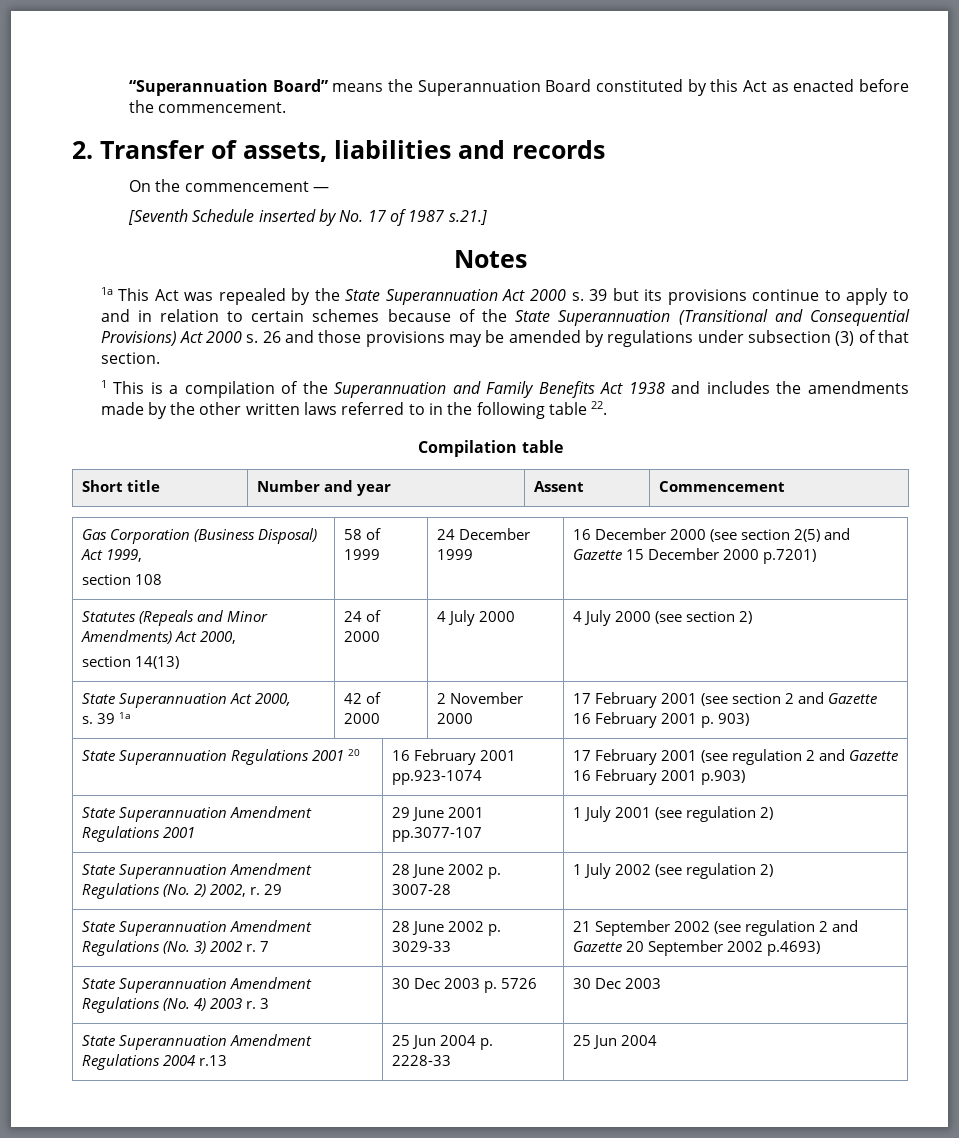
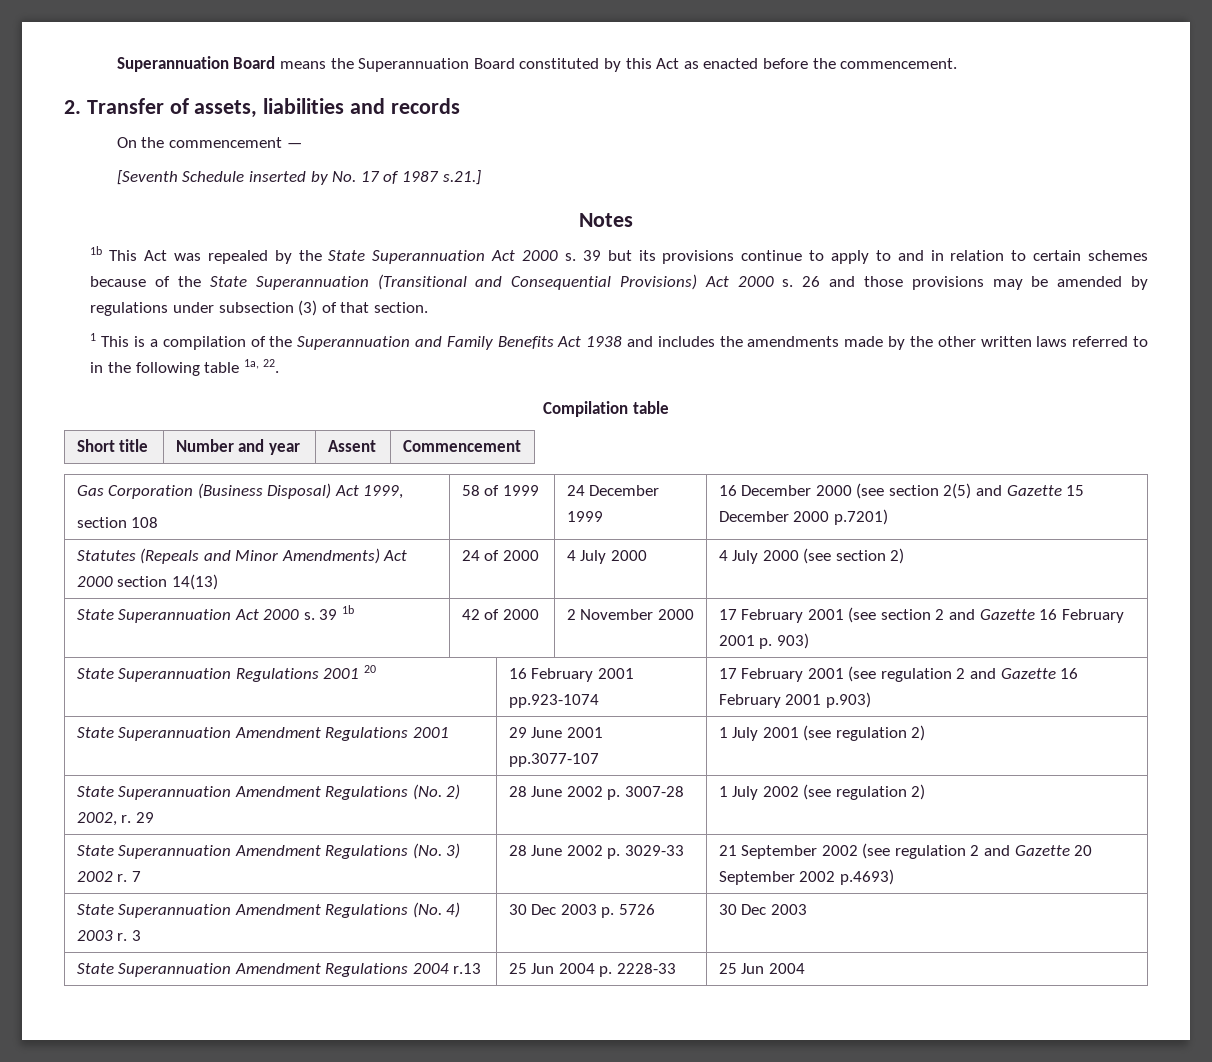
- “Superannuation Board” means the Superannuation Board constituted by this Act as enacted before the commencement.
+ Superannuation Board means the Superannuation Board constituted by this Act as enacted before the commencement.
- 1a This Act was repealed by the State Superannuation Act 2000 s.
+ 1b This Act was repealed by the State Superannuation Act 2000 s.
- 1 This is a compilation of the Superannuation and Family Benefits Act 1938 and includes the amendments made by the other written laws referred to in the following table 22.
+ 1 This is a compilation of the Superannuation and Family Benefits Act 1938 and includes the amendments made by the other written laws referred to in the following table 1a, 22.
- Statutes (Repeals and Minor Amendments) Act 2000,
- section 14(13) | 24 of 2000 | 4 July 2000 | 4 July 2000 (see section 2)
+ Statutes (Repeals and Minor Amendments) Act 2000 section 14(13) | 24 of 2000 | 4 July 2000 | 4 July 2000 (see section 2)
- State Superannuation Act 2000,
- s. 39 1a | 42 of 2000 | 2 November 2000 | 17 February 2001 (see section 2 and Gazette 16 February 2001 p. 903)
+ State Superannuation Act 2000 s. 39 1b | 42 of 2000 | 2 November 2000 | 17 February 2001 (see section 2 and Gazette 16 February 2001 p. 903)

